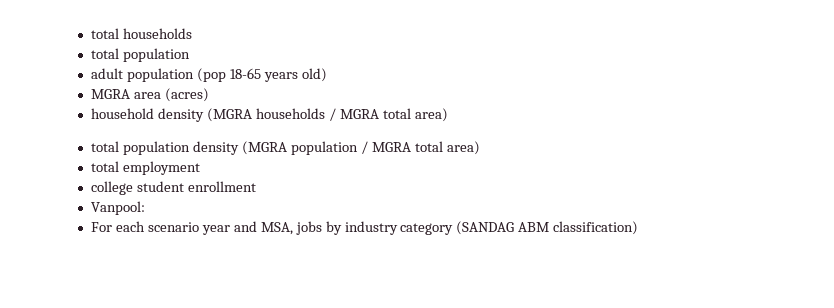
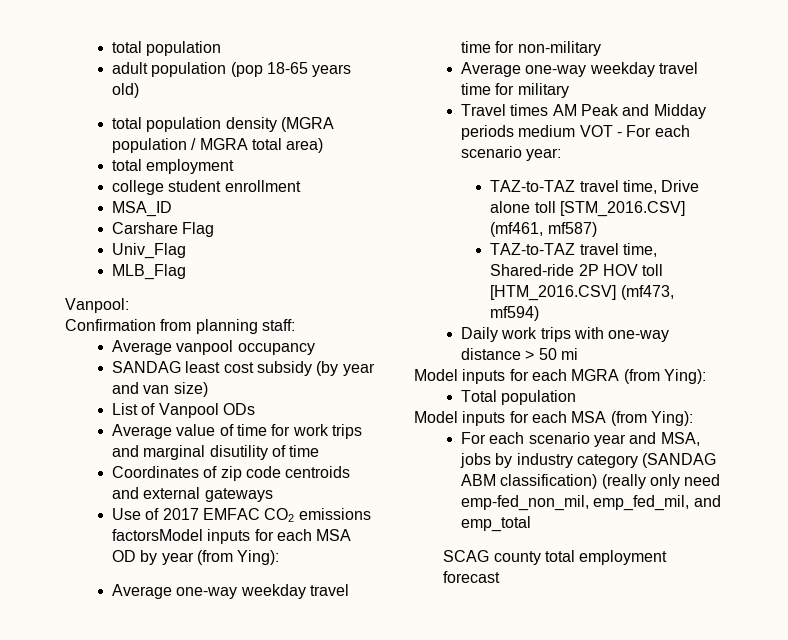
- total households
- MGRA area (acres)
- household density (MGRA households / MGRA total area)
+ MSA_ID
+ Carshare Flag
+ Univ_Flag
+ MLB_Flag
  Vanpool:
+ Confirmation from planning staff:
+ Average vanpool occupancy
+ SANDAG least cost subsidy (by year and van size)
+ List of Vanpool ODs
+ Average value of time for work trips and marginal disutility of time
+ Coordinates of zip code centroids and external gateways
+ Use of 2017 EMFAC CO2 emissions factorsModel inputs for each MSA OD by year (from Ying):
+ Average one-way weekday travel time for non-military
+ Average one-way weekday travel time for military
+ Travel times AM Peak and Midday periods medium VOT - For each scenario year:
+ TAZ-to-TAZ travel time, Drive alone toll [STM_2016.CSV] (mf461, mf587)
+ TAZ-to-TAZ travel time, Shared-ride 2P HOV toll [HTM_2016.CSV] (mf473, mf594)
+ Daily work trips with one-way distance > 50 mi
+ Model inputs for each MGRA (from Ying):
+ Total population
+ Model inputs for each MSA (from Ying):
- For each scenario year and MSA, jobs by industry category (SANDAG ABM classification)
+ For each scenario year and MSA, jobs by industry category (SANDAG ABM classification) (really only need emp-fed_non_mil, emp_fed_mil, and emp_total
+ SCAG county total employment forecast

